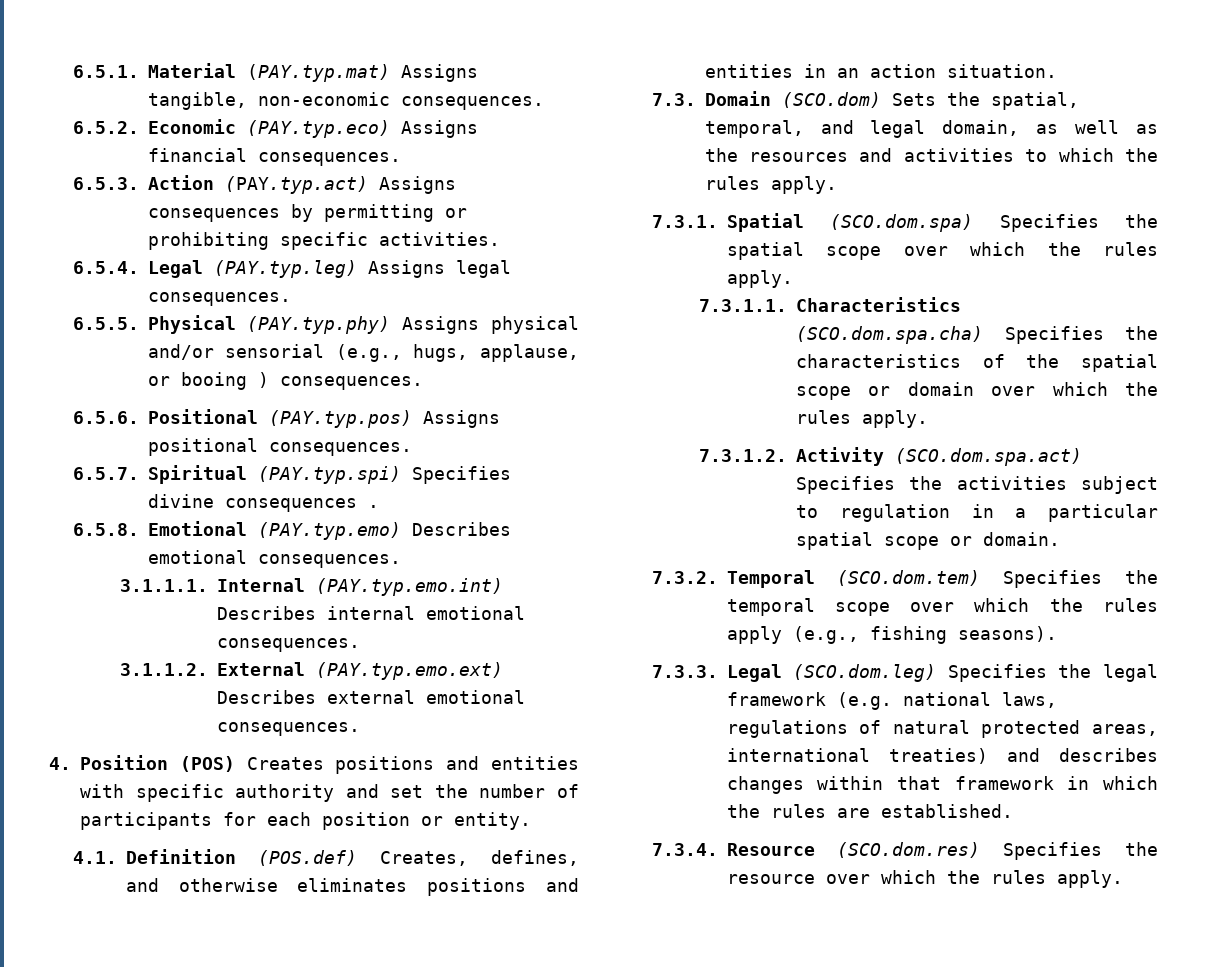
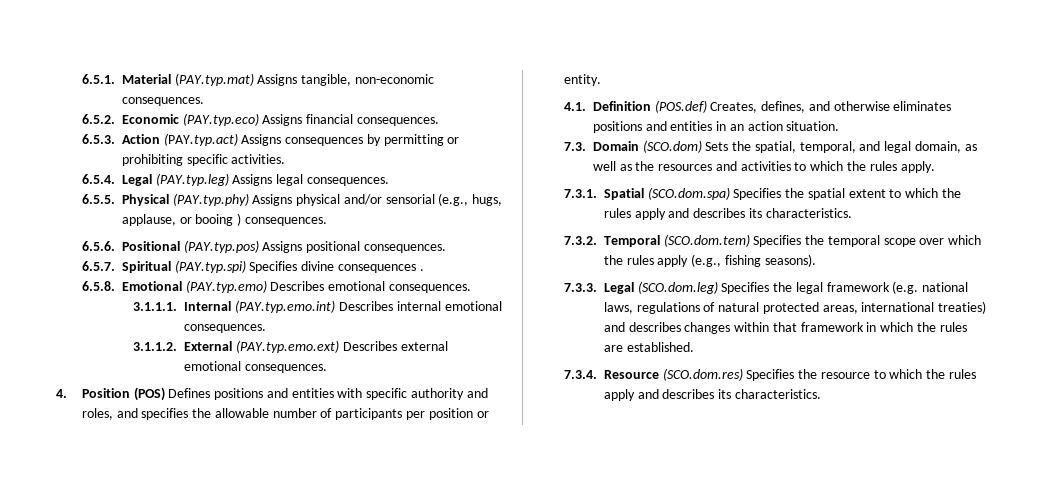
- 4. Position (POS) Creates positions and entities with specific authority and set the number of participants for each position or entity.
+ 4. Position (POS) Defines positions and entities with specific authority and roles, and specifies the allowable number of participants per position or entity.
- 7.3.1. Spatial (SCO.dom.spa) Specifies the spatial scope over which the rules apply.
- 7.3.1.1. Characteristics (SCO.dom.spa.cha) Specifies the characteristics of the spatial scope or domain over which the rules apply.
- 7.3.1.2. Activity (SCO.dom.spa.act) Specifies the activities subject to regulation in a particular spatial scope or domain.
+ 7.3.1. Spatial (SCO.dom.spa) Specifies the spatial extent to which the rules apply and describes its characteristics.
- 7.3.4. Resource (SCO.dom.res) Specifies the resource over which the rules apply.
+ 7.3.4. Resource (SCO.dom.res) Specifies the resource to which the rules apply and describes its characteristics.

